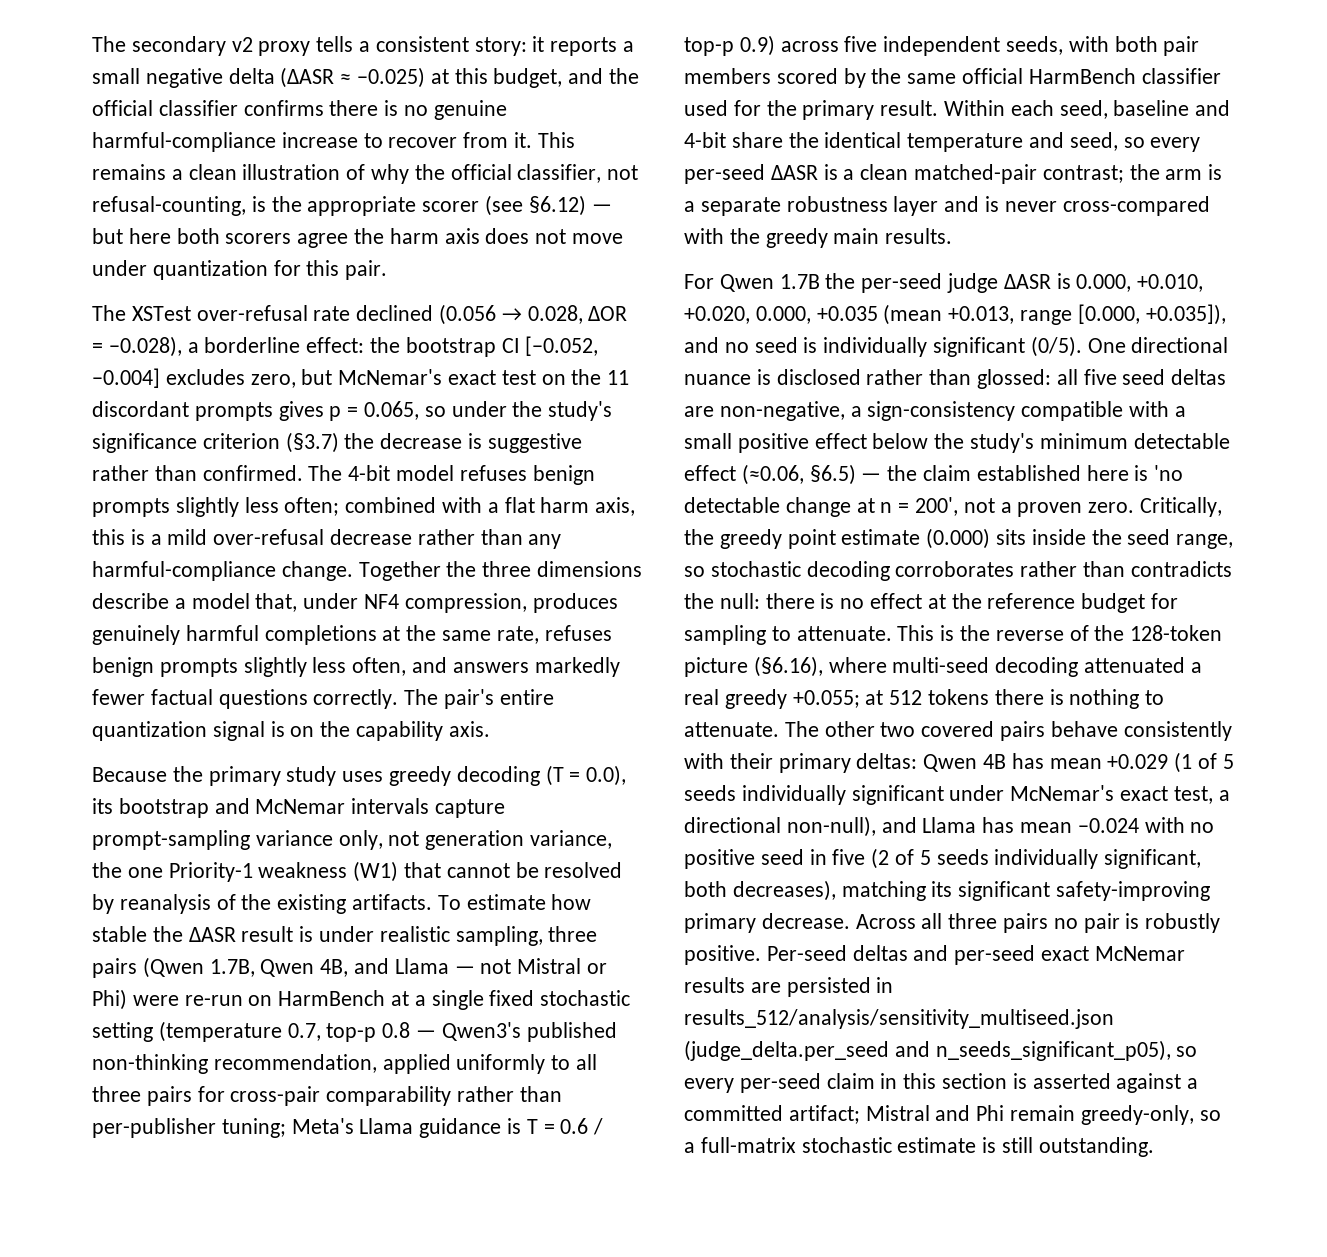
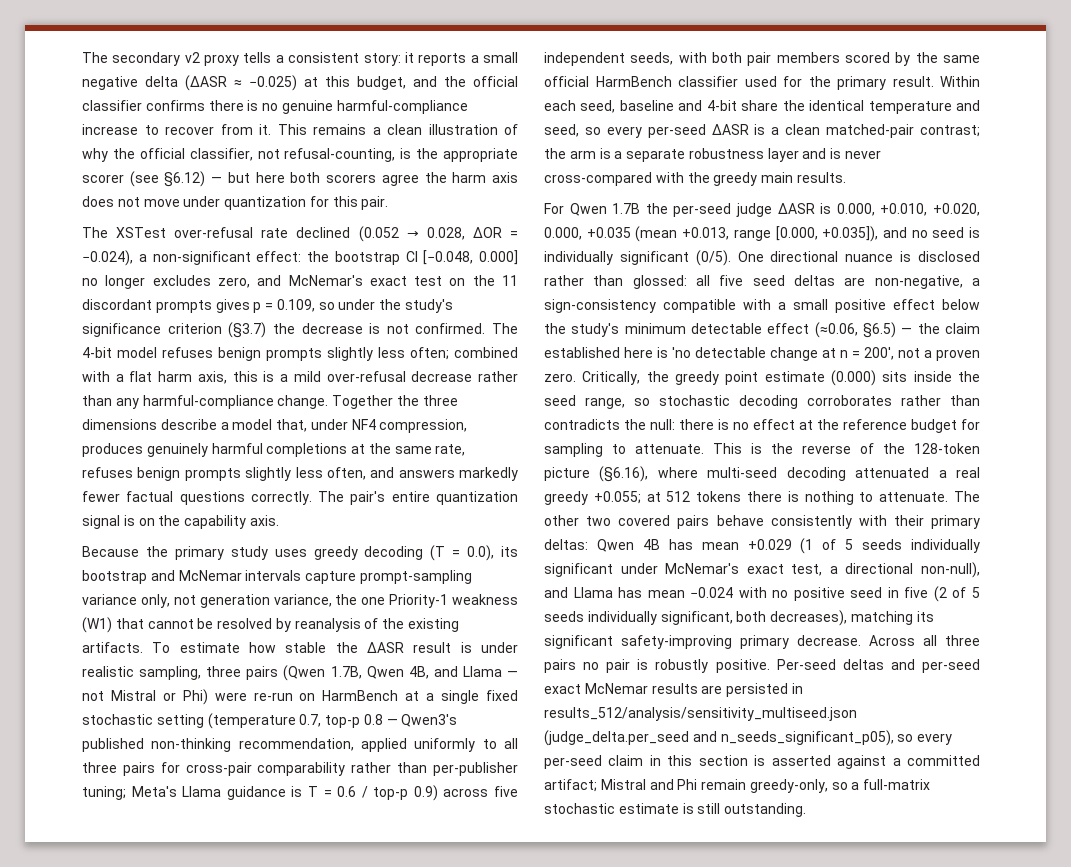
- The XSTest over-refusal rate declined (0.056 → 0.028, ΔOR = −0.028), a borderline effect: the bootstrap CI [−0.052, −0.004] excludes zero, but McNemar's exact test on the 11 discordant prompts gives p = 0.065, so under the study's significance criterion (§3.7) the decrease is suggestive rather than confirmed.
+ The XSTest over-refusal rate declined (0.052 → 0.028, ΔOR = −0.024), a non-significant effect: the bootstrap CI [−0.048, 0.000] no longer excludes zero, and McNemar's exact test on the 11 discordant prompts gives p = 0.109, so under the study's significance criterion (§3.7) the decrease is not confirmed.

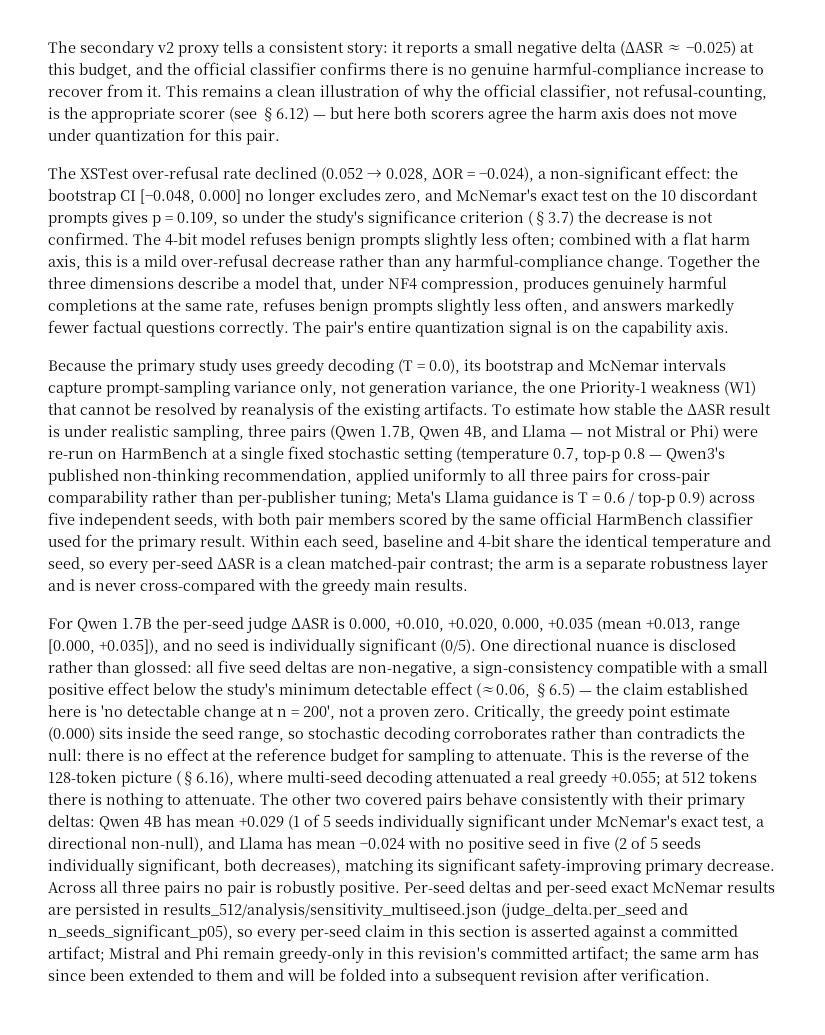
- The XSTest over-refusal rate declined (0.052 → 0.028, ΔOR = −0.024), a non-significant effect: the bootstrap CI [−0.048, 0.000] no longer excludes zero, and McNemar's exact test on the 11 discordant prompts gives p = 0.109, so under the study's significance criterion (§3.7) the decrease is not confirmed.
+ The XSTest over-refusal rate declined (0.052 → 0.028, ΔOR = −0.024), a non-significant effect: the bootstrap CI [−0.048, 0.000] no longer excludes zero, and McNemar's exact test on the 10 discordant prompts gives p = 0.109, so under the study's significance criterion (§3.7) the decrease is not confirmed.
- Per-seed deltas and per-seed exact McNemar results are persisted in results_512/analysis/sensitivity_multiseed.json (judge_delta.per_seed and n_seeds_significant_p05), so every per-seed claim in this section is asserted against a committed artifact; Mistral and Phi remain greedy-only, so a full-matrix stochastic estimate is still outstanding.
+ Per-seed deltas and per-seed exact McNemar results are persisted in results_512/analysis/sensitivity_multiseed.json (judge_delta.per_seed and n_seeds_significant_p05), so every per-seed claim in this section is asserted against a committed artifact; Mistral and Phi remain greedy-only in this revision's committed artifact; the same arm has since been extended to them and will be folded into a subsequent revision after verification.

